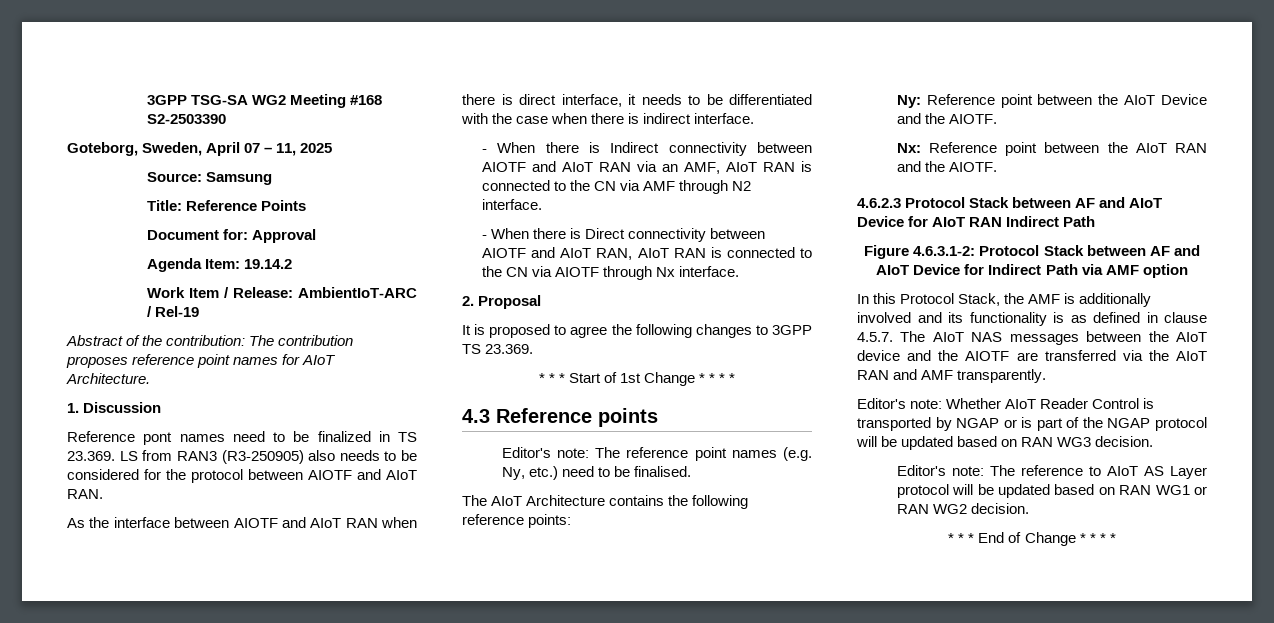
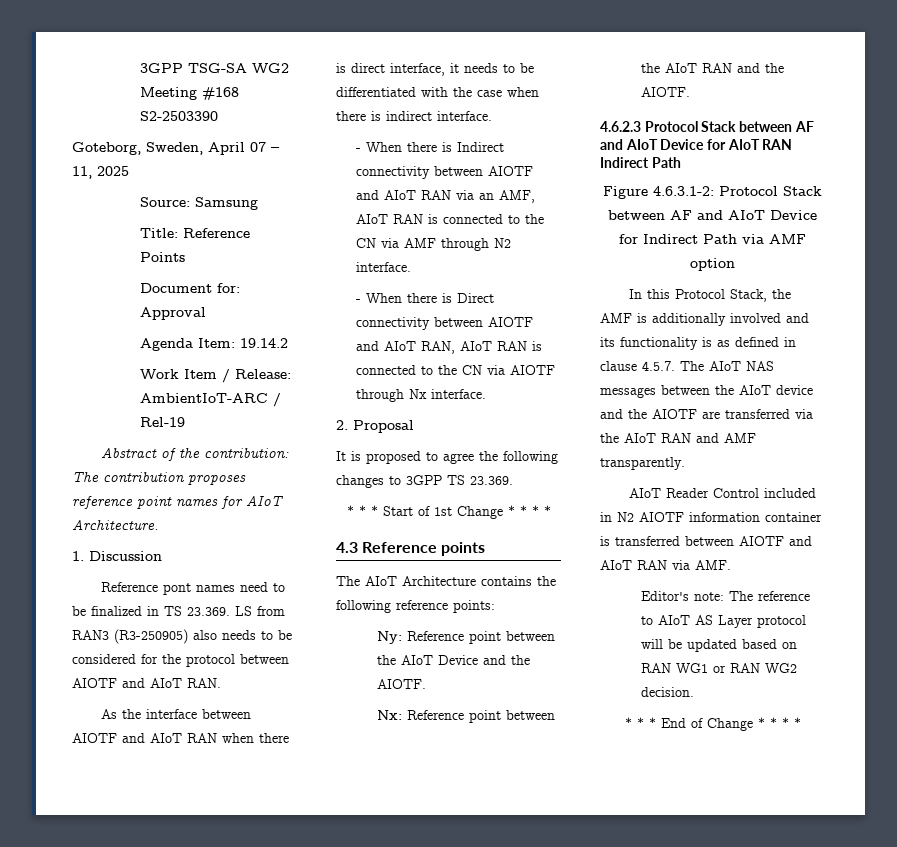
- Editor's note: The reference point names (e.g. Ny, etc.) need to be finalised.
- Editor's note: Whether AIoT Reader Control is transported by NGAP or is part of the NGAP protocol will be updated based on RAN WG3 decision.
+ AIoT Reader Control included in N2 AIOTF information container is transferred between AIOTF and AIoT RAN via AMF.

